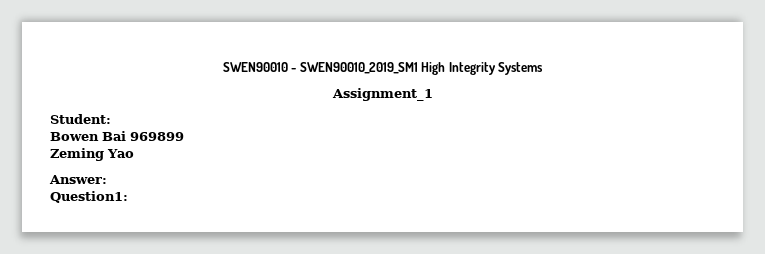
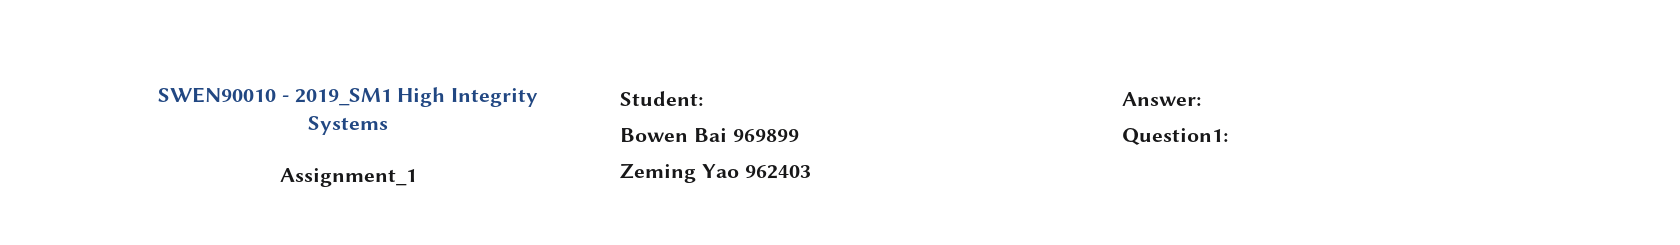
- SWEN90010 - SWEN90010_2019_SM1 High Integrity Systems
+ SWEN90010 - 2019_SM1 High Integrity Systems
- Zeming Yao
+ Zeming Yao 962403

